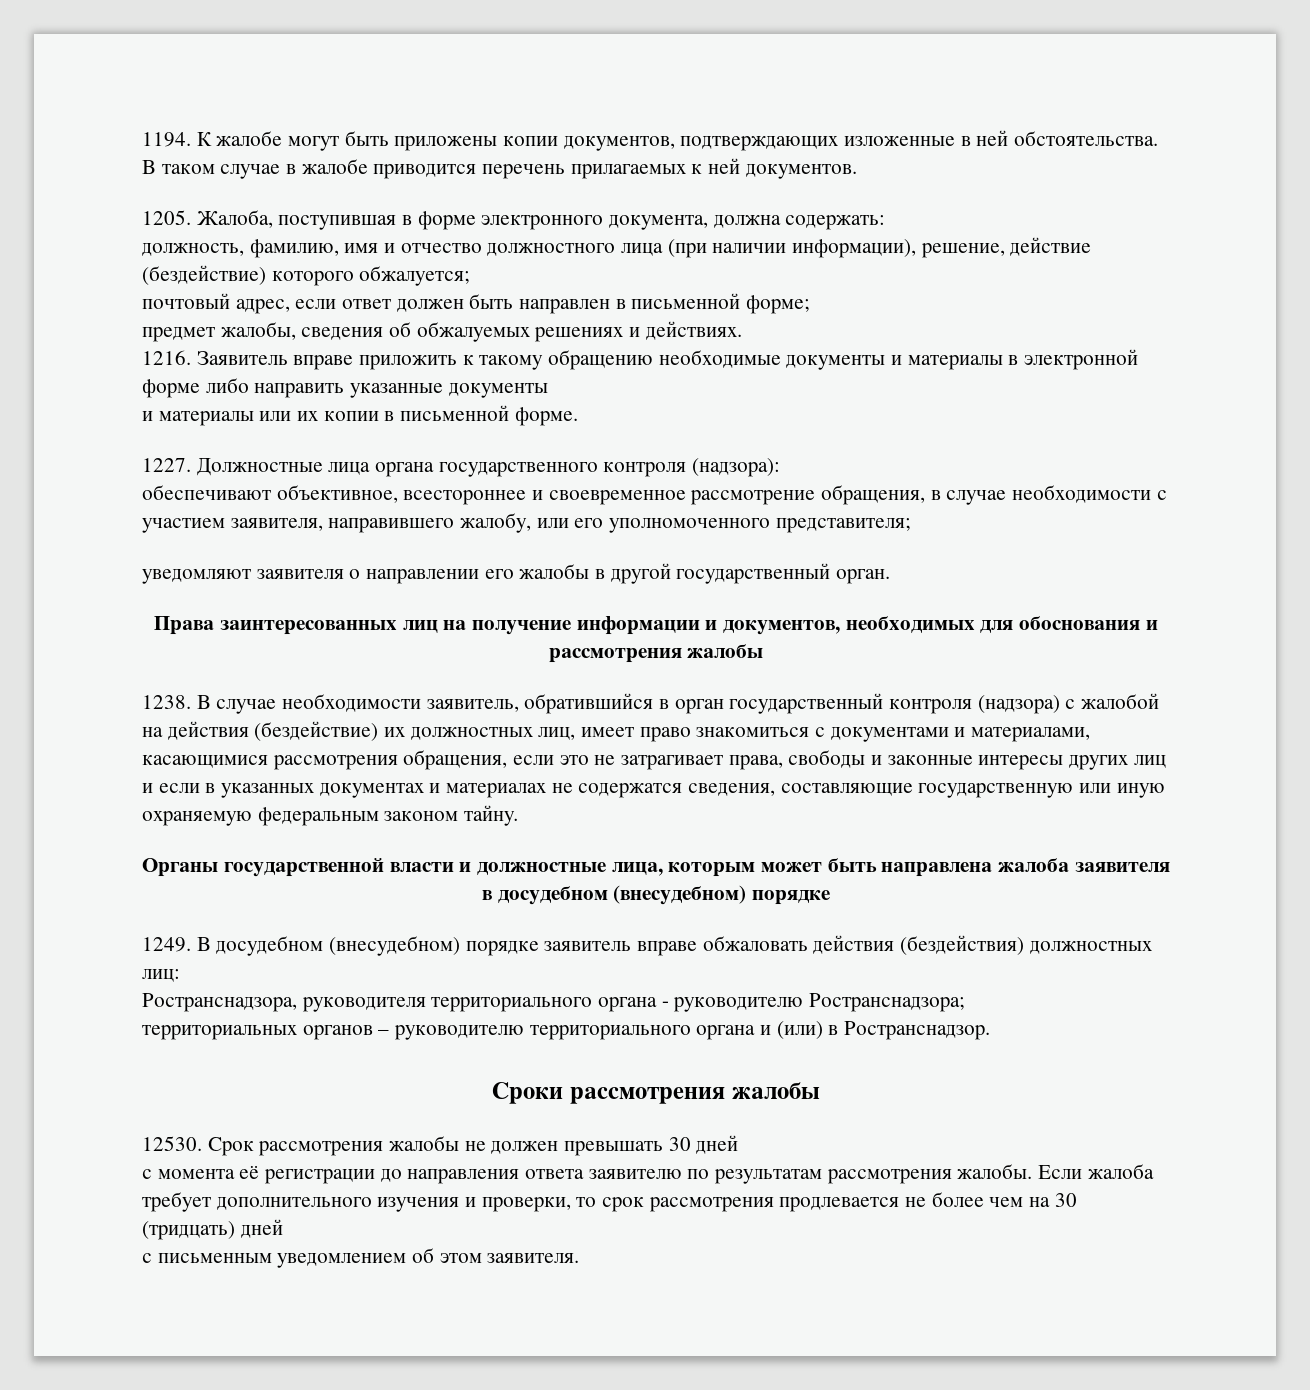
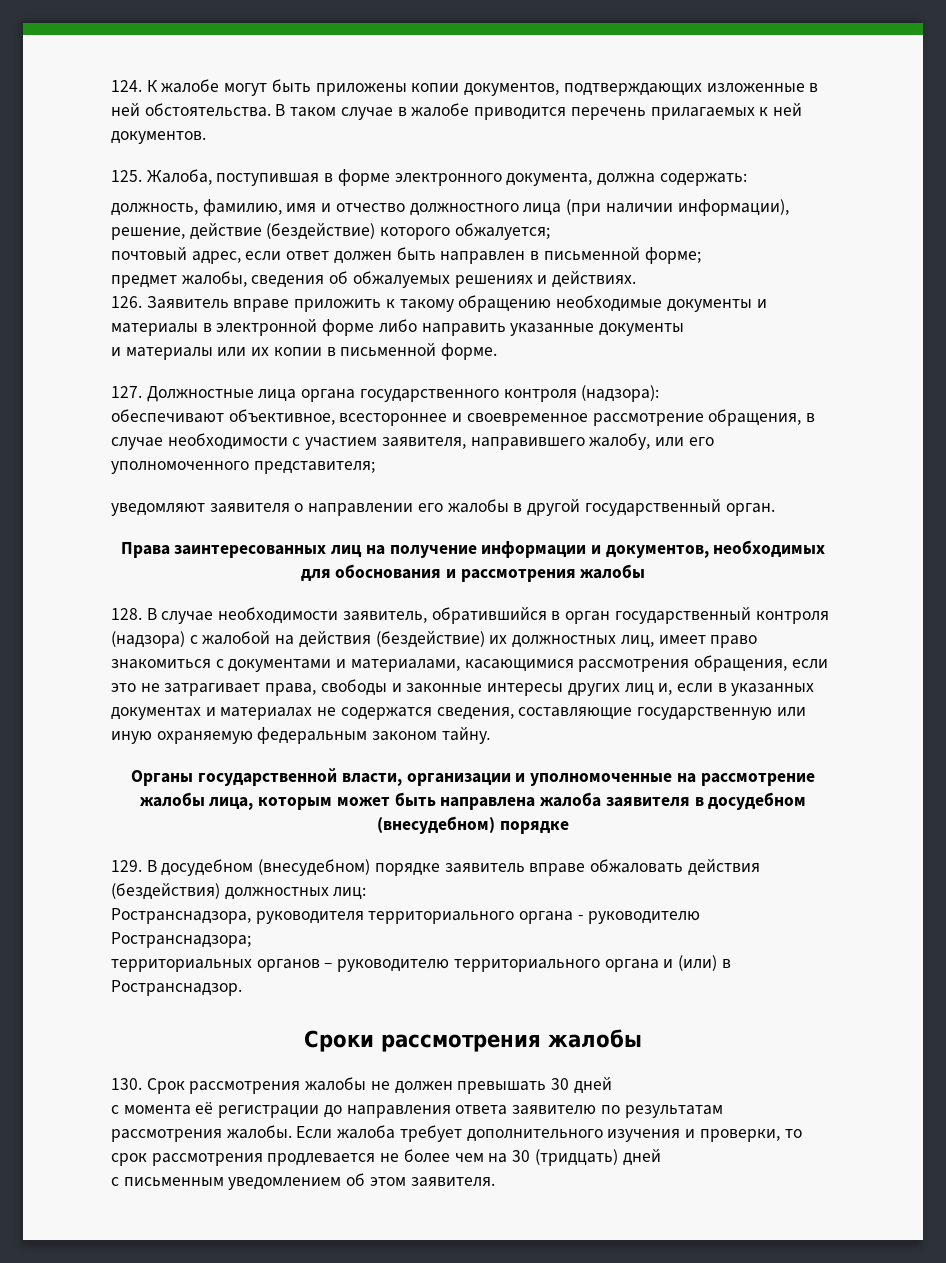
- 1194. К жалобе могут быть приложены копии документов, подтверждающих изложенные в ней обстоятельства.
+ 124. К жалобе могут быть приложены копии документов, подтверждающих изложенные в ней обстоятельства.
- 1205. Жалоба, поступившая в форме электронного документа, должна содержать:
+ 125. Жалоба, поступившая в форме электронного документа, должна содержать:
- 1216. Заявитель вправе приложить к такому обращению необходимые документы и материалы в электронной форме либо направить указанные документы
+ 126. Заявитель вправе приложить к такому обращению необходимые документы и материалы в электронной форме либо направить указанные документы
- 1227. Должностные лица органа государственного контроля (надзора):
+ 127. Должностные лица органа государственного контроля (надзора):
- 1238. В случае необходимости заявитель, обратившийся в орган государственный контроля (надзора) с жалобой на действия (бездействие) их должностных лиц, имеет право знакомиться с документами и материалами, касающимися рассмотрения обращения, если это не затрагивает права, свободы и законные интересы других лиц и если в указанных документах и материалах не содержатся сведения, составляющие государственную или иную охраняемую федеральным законом тайну.
+ 128. В случае необходимости заявитель, обратившийся в орган государственный контроля (надзора) с жалобой на действия (бездействие) их должностных лиц, имеет право знакомиться с документами и материалами, касающимися рассмотрения обращения, если это не затрагивает права, свободы и законные интересы других лиц и, если в указанных документах и материалах не содержатся сведения, составляющие государственную или иную охраняемую федеральным законом тайну.
- Органы государственной власти и должностные лица, которым может быть направлена жалоба заявителя в досудебном (внесудебном) порядке
+ Органы государственной власти, организации и уполномоченные на рассмотрение жалобы лица, которым может быть направлена жалоба заявителя в досудебном (внесудебном) порядке
- 1249. В досудебном (внесудебном) порядке заявитель вправе обжаловать действия (бездействия) должностных лиц:
+ 129. В досудебном (внесудебном) порядке заявитель вправе обжаловать действия (бездействия) должностных лиц:
- 12530. Срок рассмотрения жалобы не должен превышать 30 дней
+ 130. Срок рассмотрения жалобы не должен превышать 30 дней

